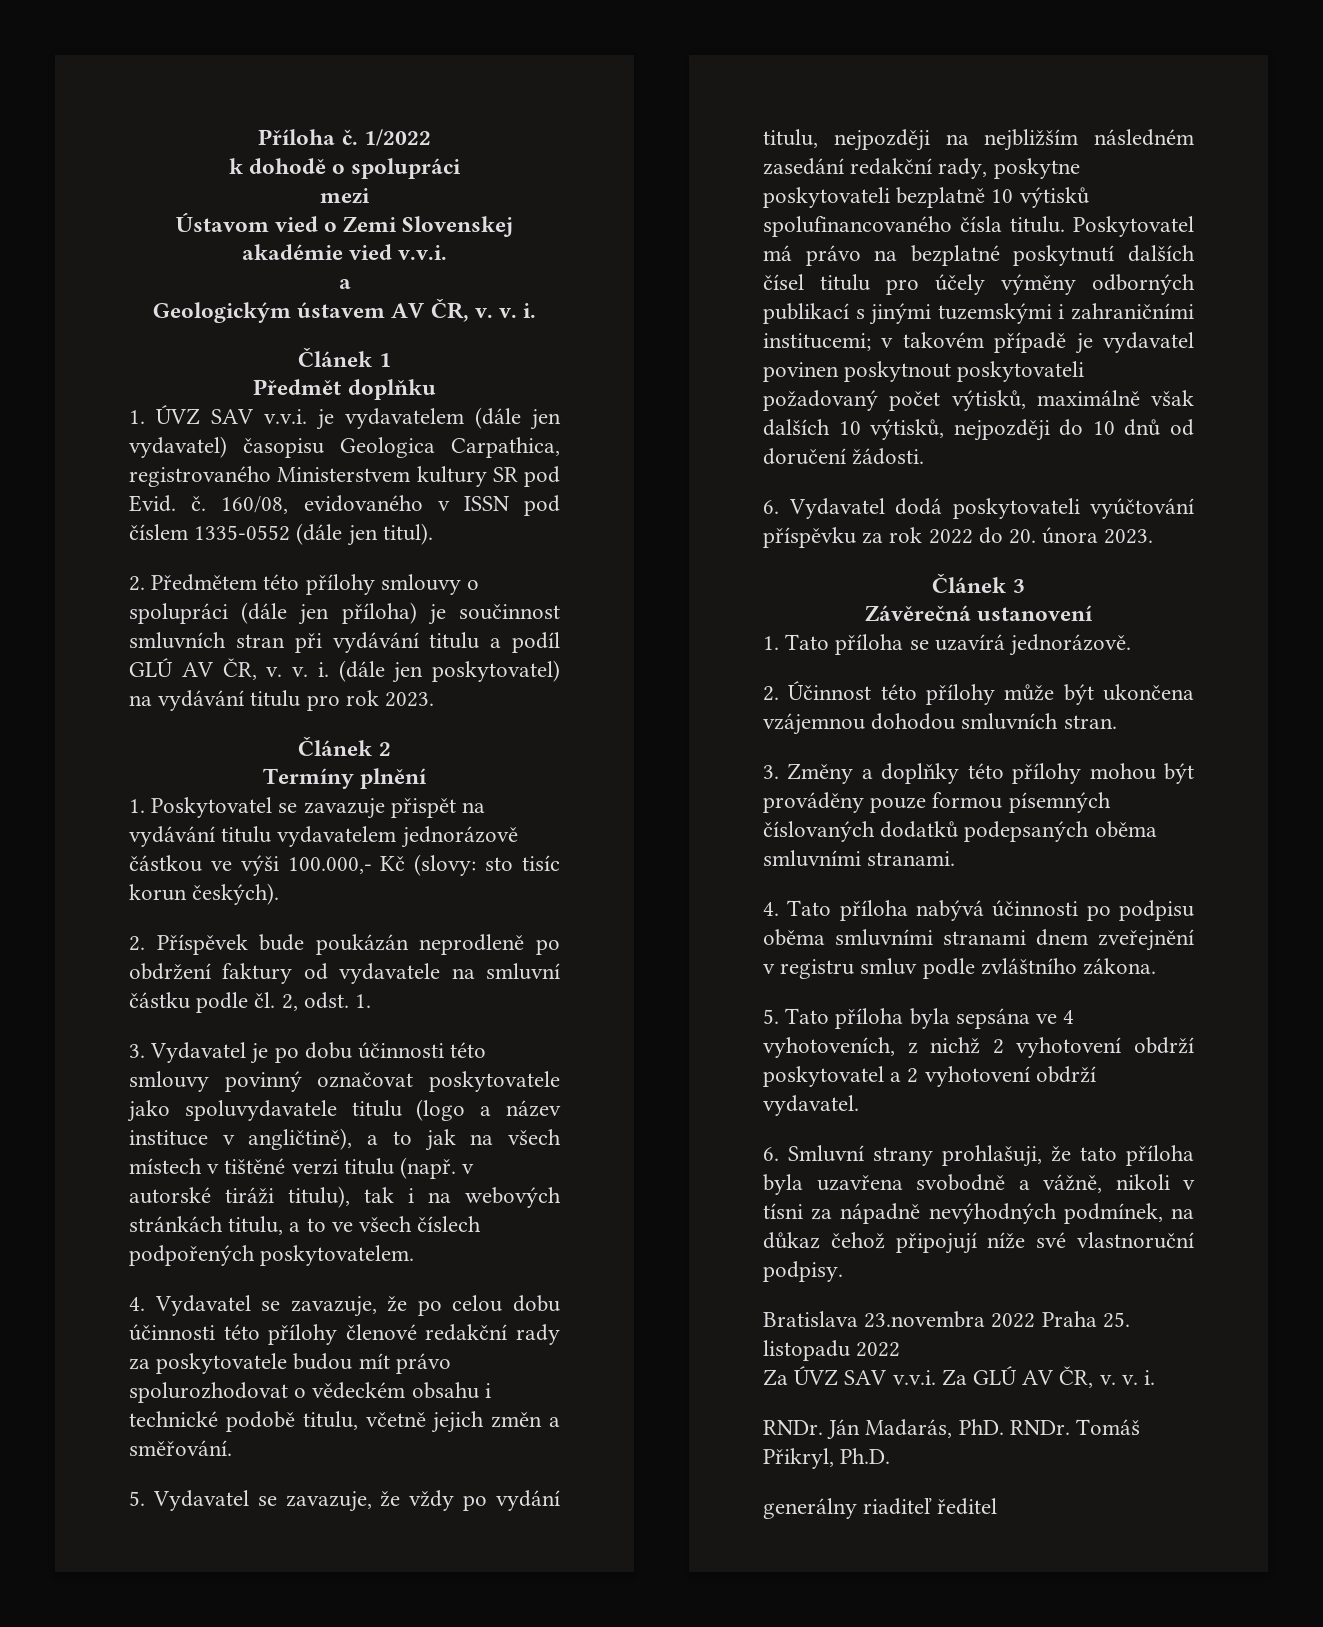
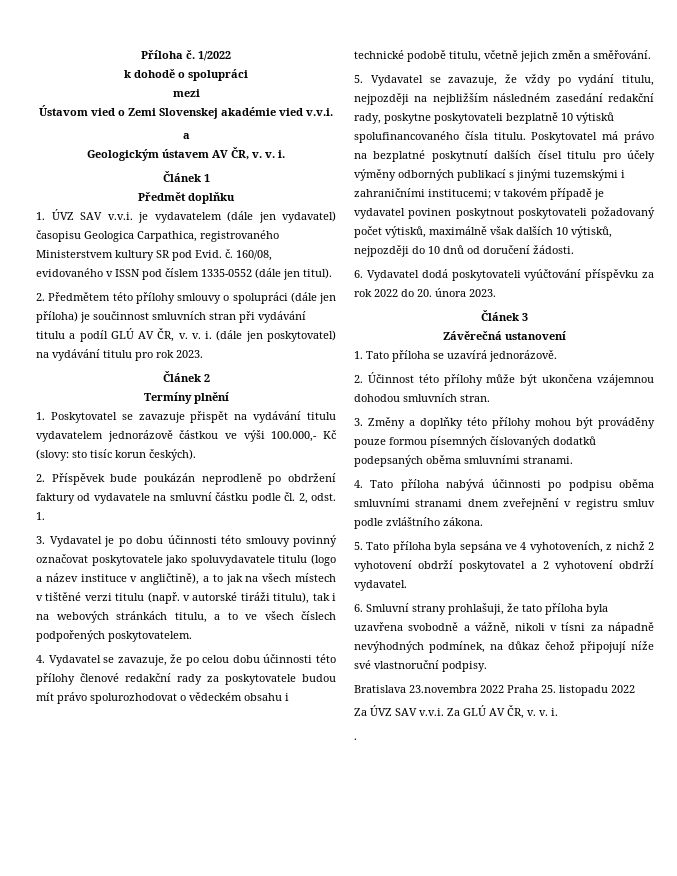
- RNDr. Ján Madarás, PhD. RNDr. Tomáš Přikryl, Ph.D.
- generálny riaditeľ ředitel
+ .

